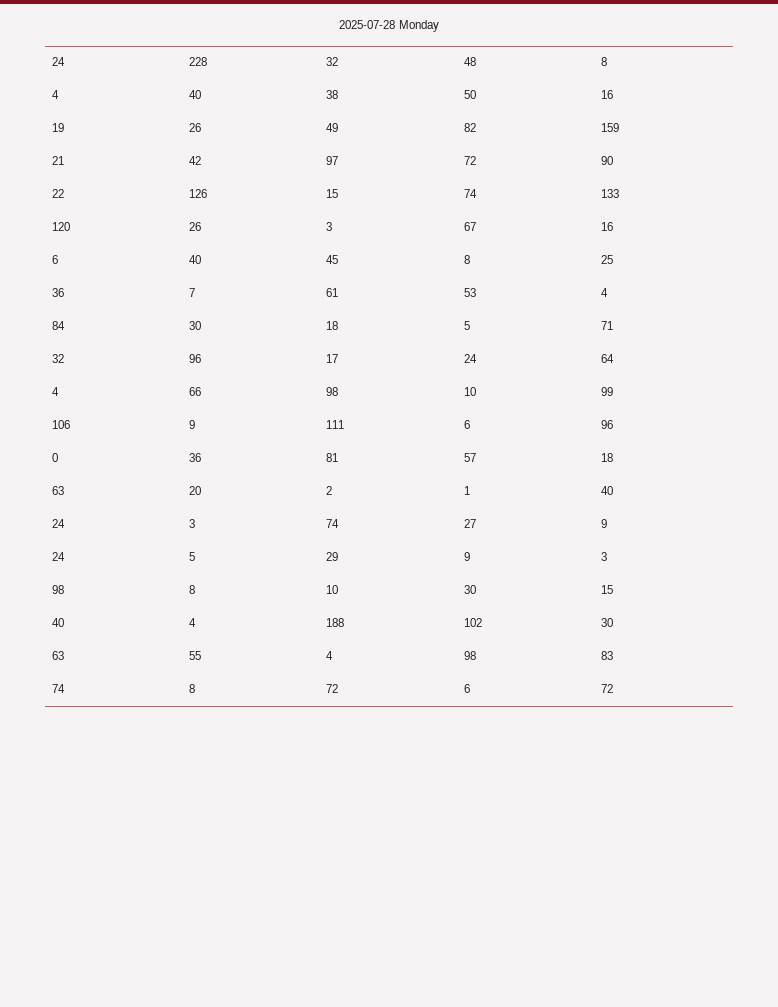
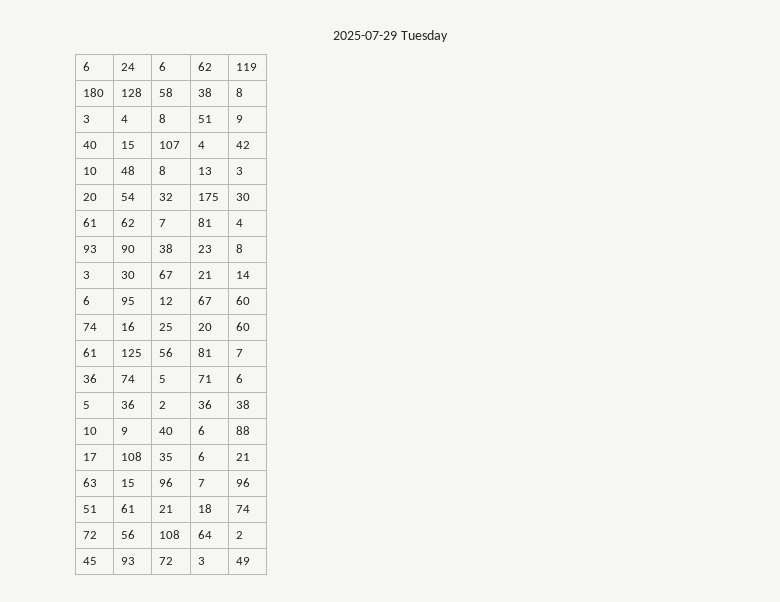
- 2025-07-28 Monday
- 24 | 228 | 32 | 48 | 8
- 4 | 40 | 38 | 50 | 16
- 19 | 26 | 49 | 82 | 159
- 21 | 42 | 97 | 72 | 90
- 22 | 126 | 15 | 74 | 133
- 120 | 26 | 3 | 67 | 16
- 6 | 40 | 45 | 8 | 25
- 36 | 7 | 61 | 53 | 4
- 84 | 30 | 18 | 5 | 71
- 32 | 96 | 17 | 24 | 64
- 4 | 66 | 98 | 10 | 99
- 106 | 9 | 111 | 6 | 96
- 0 | 36 | 81 | 57 | 18
- 63 | 20 | 2 | 1 | 40
- 24 | 3 | 74 | 27 | 9
- 24 | 5 | 29 | 9 | 3
- 98 | 8 | 10 | 30 | 15
- 40 | 4 | 188 | 102 | 30
- 63 | 55 | 4 | 98 | 83
- 74 | 8 | 72 | 6 | 72
+ 2025-07-29 Tuesday
+ 6 | 24 | 6 | 62 | 119
+ 180 | 128 | 58 | 38 | 8
+ 3 | 4 | 8 | 51 | 9
+ 40 | 15 | 107 | 4 | 42
+ 10 | 48 | 8 | 13 | 3
+ 20 | 54 | 32 | 175 | 30
+ 61 | 62 | 7 | 81 | 4
+ 93 | 90 | 38 | 23 | 8
+ 3 | 30 | 67 | 21 | 14
+ 6 | 95 | 12 | 67 | 60
+ 74 | 16 | 25 | 20 | 60
+ 61 | 125 | 56 | 81 | 7
+ 36 | 74 | 5 | 71 | 6
+ 5 | 36 | 2 | 36 | 38
+ 10 | 9 | 40 | 6 | 88
+ 17 | 108 | 35 | 6 | 21
+ 63 | 15 | 96 | 7 | 96
+ 51 | 61 | 21 | 18 | 74
+ 72 | 56 | 108 | 64 | 2
+ 45 | 93 | 72 | 3 | 49

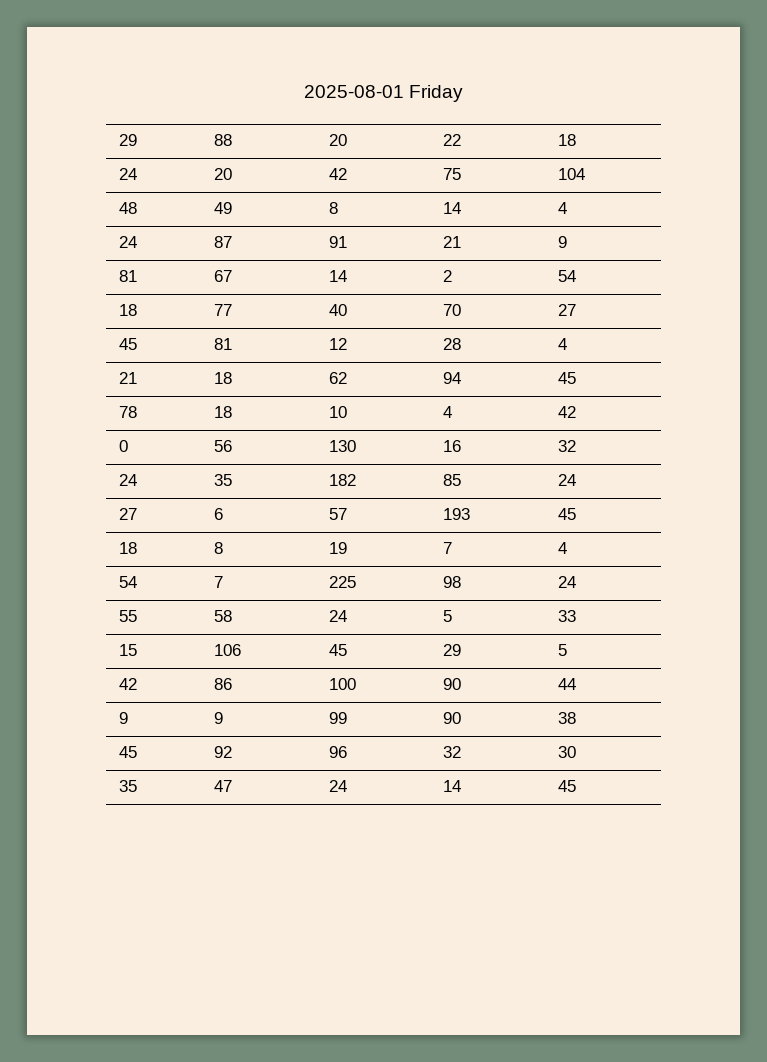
- 2025-07-29 Tuesday
- 6 | 24 | 6 | 62 | 119
- 180 | 128 | 58 | 38 | 8
- 3 | 4 | 8 | 51 | 9
- 40 | 15 | 107 | 4 | 42
- 10 | 48 | 8 | 13 | 3
- 20 | 54 | 32 | 175 | 30
- 61 | 62 | 7 | 81 | 4
- 93 | 90 | 38 | 23 | 8
- 3 | 30 | 67 | 21 | 14
- 6 | 95 | 12 | 67 | 60
- 74 | 16 | 25 | 20 | 60
- 61 | 125 | 56 | 81 | 7
- 36 | 74 | 5 | 71 | 6
- 5 | 36 | 2 | 36 | 38
- 10 | 9 | 40 | 6 | 88
- 17 | 108 | 35 | 6 | 21
- 63 | 15 | 96 | 7 | 96
- 51 | 61 | 21 | 18 | 74
- 72 | 56 | 108 | 64 | 2
- 45 | 93 | 72 | 3 | 49
+ 2025-08-01 Friday
+ 29 | 88 | 20 | 22 | 18
+ 24 | 20 | 42 | 75 | 104
+ 48 | 49 | 8 | 14 | 4
+ 24 | 87 | 91 | 21 | 9
+ 81 | 67 | 14 | 2 | 54
+ 18 | 77 | 40 | 70 | 27
+ 45 | 81 | 12 | 28 | 4
+ 21 | 18 | 62 | 94 | 45
+ 78 | 18 | 10 | 4 | 42
+ 0 | 56 | 130 | 16 | 32
+ 24 | 35 | 182 | 85 | 24
+ 27 | 6 | 57 | 193 | 45
+ 18 | 8 | 19 | 7 | 4
+ 54 | 7 | 225 | 98 | 24
+ 55 | 58 | 24 | 5 | 33
+ 15 | 106 | 45 | 29 | 5
+ 42 | 86 | 100 | 90 | 44
+ 9 | 9 | 99 | 90 | 38
+ 45 | 92 | 96 | 32 | 30
+ 35 | 47 | 24 | 14 | 45

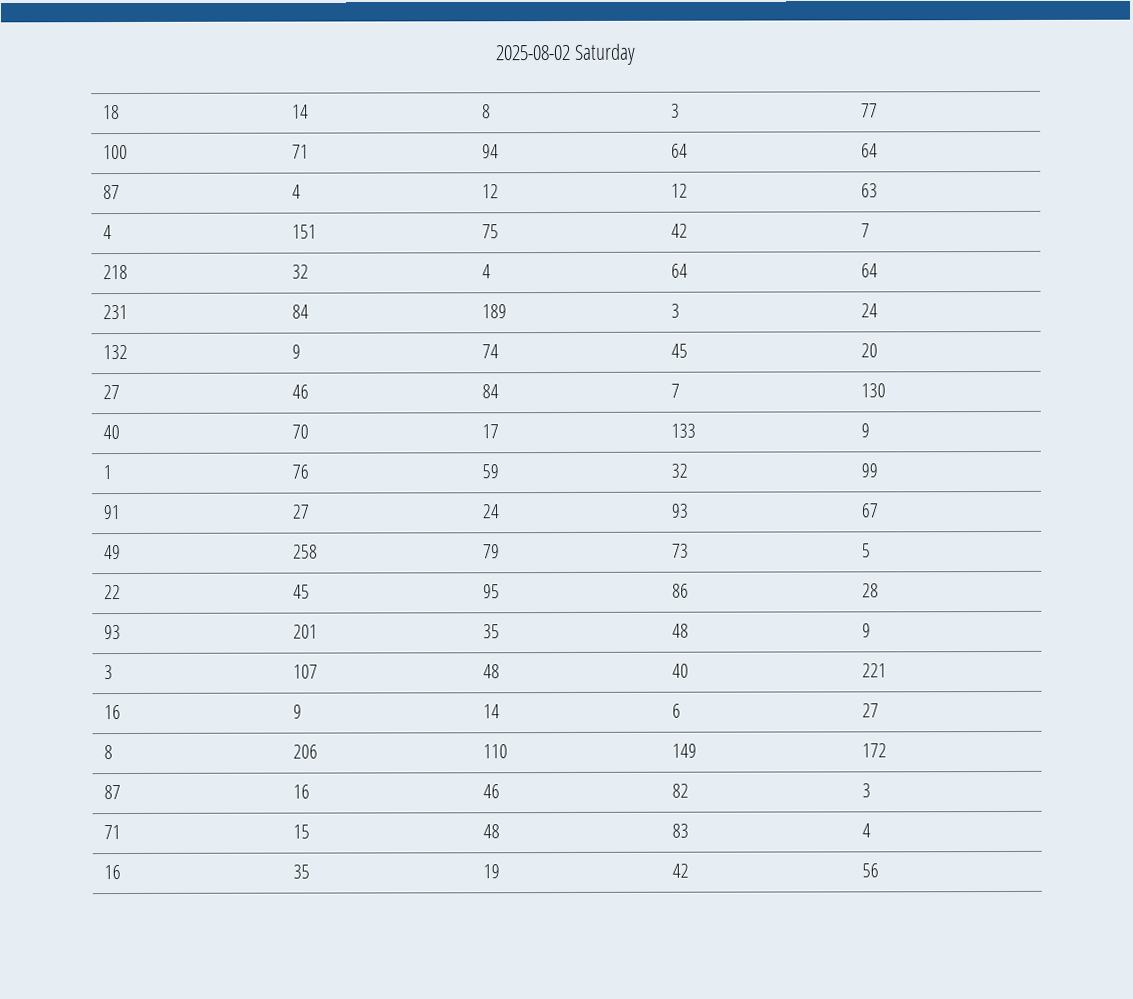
- 2025-08-01 Friday
- 29 | 88 | 20 | 22 | 18
- 24 | 20 | 42 | 75 | 104
- 48 | 49 | 8 | 14 | 4
- 24 | 87 | 91 | 21 | 9
- 81 | 67 | 14 | 2 | 54
- 18 | 77 | 40 | 70 | 27
- 45 | 81 | 12 | 28 | 4
- 21 | 18 | 62 | 94 | 45
- 78 | 18 | 10 | 4 | 42
- 0 | 56 | 130 | 16 | 32
- 24 | 35 | 182 | 85 | 24
- 27 | 6 | 57 | 193 | 45
- 18 | 8 | 19 | 7 | 4
- 54 | 7 | 225 | 98 | 24
- 55 | 58 | 24 | 5 | 33
- 15 | 106 | 45 | 29 | 5
- 42 | 86 | 100 | 90 | 44
- 9 | 9 | 99 | 90 | 38
- 45 | 92 | 96 | 32 | 30
- 35 | 47 | 24 | 14 | 45
+ 2025-08-02 Saturday
+ 18 | 14 | 8 | 3 | 77
+ 100 | 71 | 94 | 64 | 64
+ 87 | 4 | 12 | 12 | 63
+ 4 | 151 | 75 | 42 | 7
+ 218 | 32 | 4 | 64 | 64
+ 231 | 84 | 189 | 3 | 24
+ 132 | 9 | 74 | 45 | 20
+ 27 | 46 | 84 | 7 | 130
+ 40 | 70 | 17 | 133 | 9
+ 1 | 76 | 59 | 32 | 99
+ 91 | 27 | 24 | 93 | 67
+ 49 | 258 | 79 | 73 | 5
+ 22 | 45 | 95 | 86 | 28
+ 93 | 201 | 35 | 48 | 9
+ 3 | 107 | 48 | 40 | 221
+ 16 | 9 | 14 | 6 | 27
+ 8 | 206 | 110 | 149 | 172
+ 87 | 16 | 46 | 82 | 3
+ 71 | 15 | 48 | 83 | 4
+ 16 | 35 | 19 | 42 | 56

